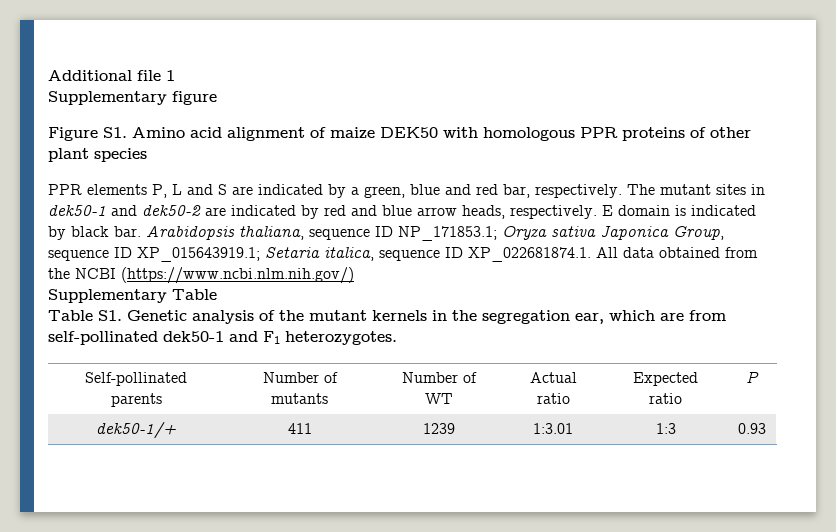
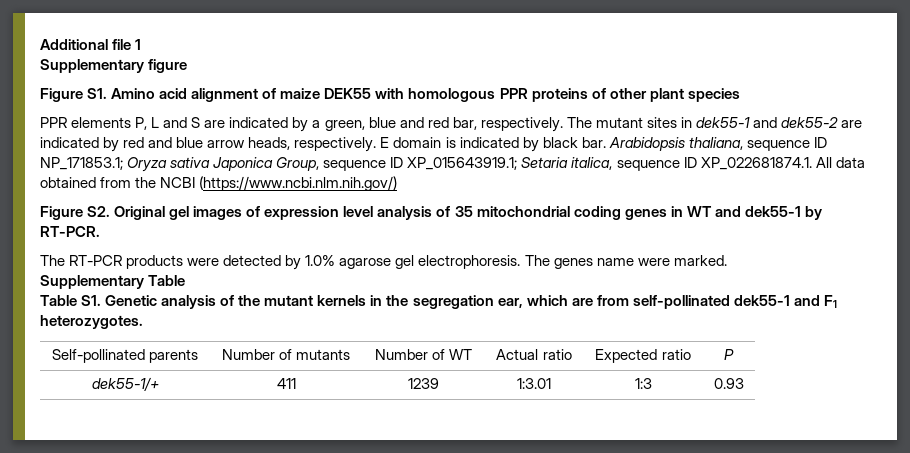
- Figure S1. Amino acid alignment of maize DEK50 with homologous PPR proteins of other plant species
+ Figure S1. Amino acid alignment of maize DEK55 with homologous PPR proteins of other plant species
- The mutant sites in dek50-1 and dek50-2 are indicated by red and blue arrow heads, respectively.
+ The mutant sites in dek55-1 and dek55-2 are indicated by red and blue arrow heads, respectively.
+ Figure S2. Original gel images of expression level analysis of 35 mitochondrial coding genes in WT and dek55-1 by RT-PCR.
+ The RT-PCR products were detected by 1.0% agarose gel electrophoresis. The genes name were marked.
- Table S1. Genetic analysis of the mutant kernels in the segregation ear, which are from self-pollinated dek50-1 and F1 heterozygotes.
+ Table S1. Genetic analysis of the mutant kernels in the segregation ear, which are from self-pollinated dek55-1 and F1 heterozygotes.
- dek50-1/+ | 411 | 1239 | 1:3.01 | 1:3 | 0.93
+ dek55-1/+ | 411 | 1239 | 1:3.01 | 1:3 | 0.93

